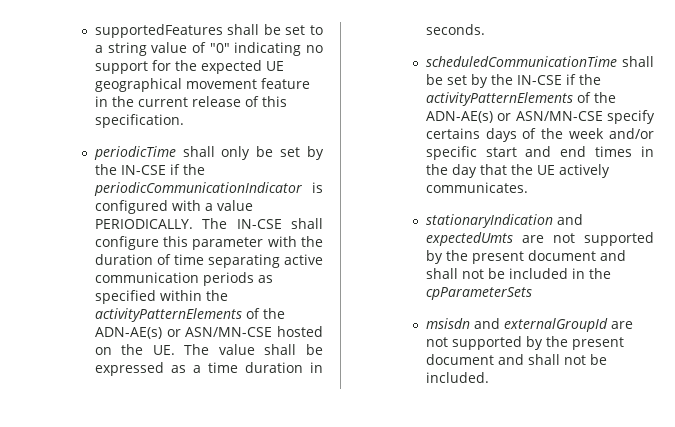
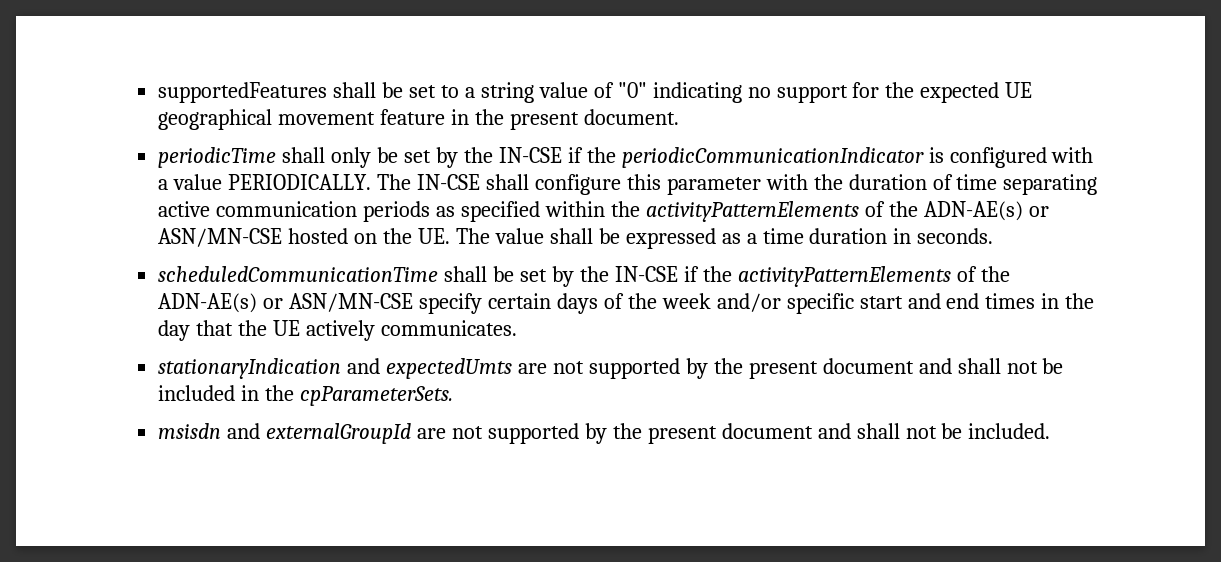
- supportedFeatures shall be set to a string value of "0" indicating no support for the expected UE geographical movement feature in the current release of this specification.
+ supportedFeatures shall be set to a string value of "0" indicating no support for the expected UE geographical movement feature in the present document.
- scheduledCommunicationTime shall be set by the IN-CSE if the activityPatternElements of the ADN-AE(s) or ASN/MN-CSE specify certains days of the week and/or specific start and end times in the day that the UE actively communicates.
+ scheduledCommunicationTime shall be set by the IN-CSE if the activityPatternElements of the ADN-AE(s) or ASN/MN-CSE specify certain days of the week and/or specific start and end times in the day that the UE actively communicates.
- stationaryIndication and expectedUmts are not supported by the present document and shall not be included in the cpParameterSets
+ stationaryIndication and expectedUmts are not supported by the present document and shall not be included in the cpParameterSets.

